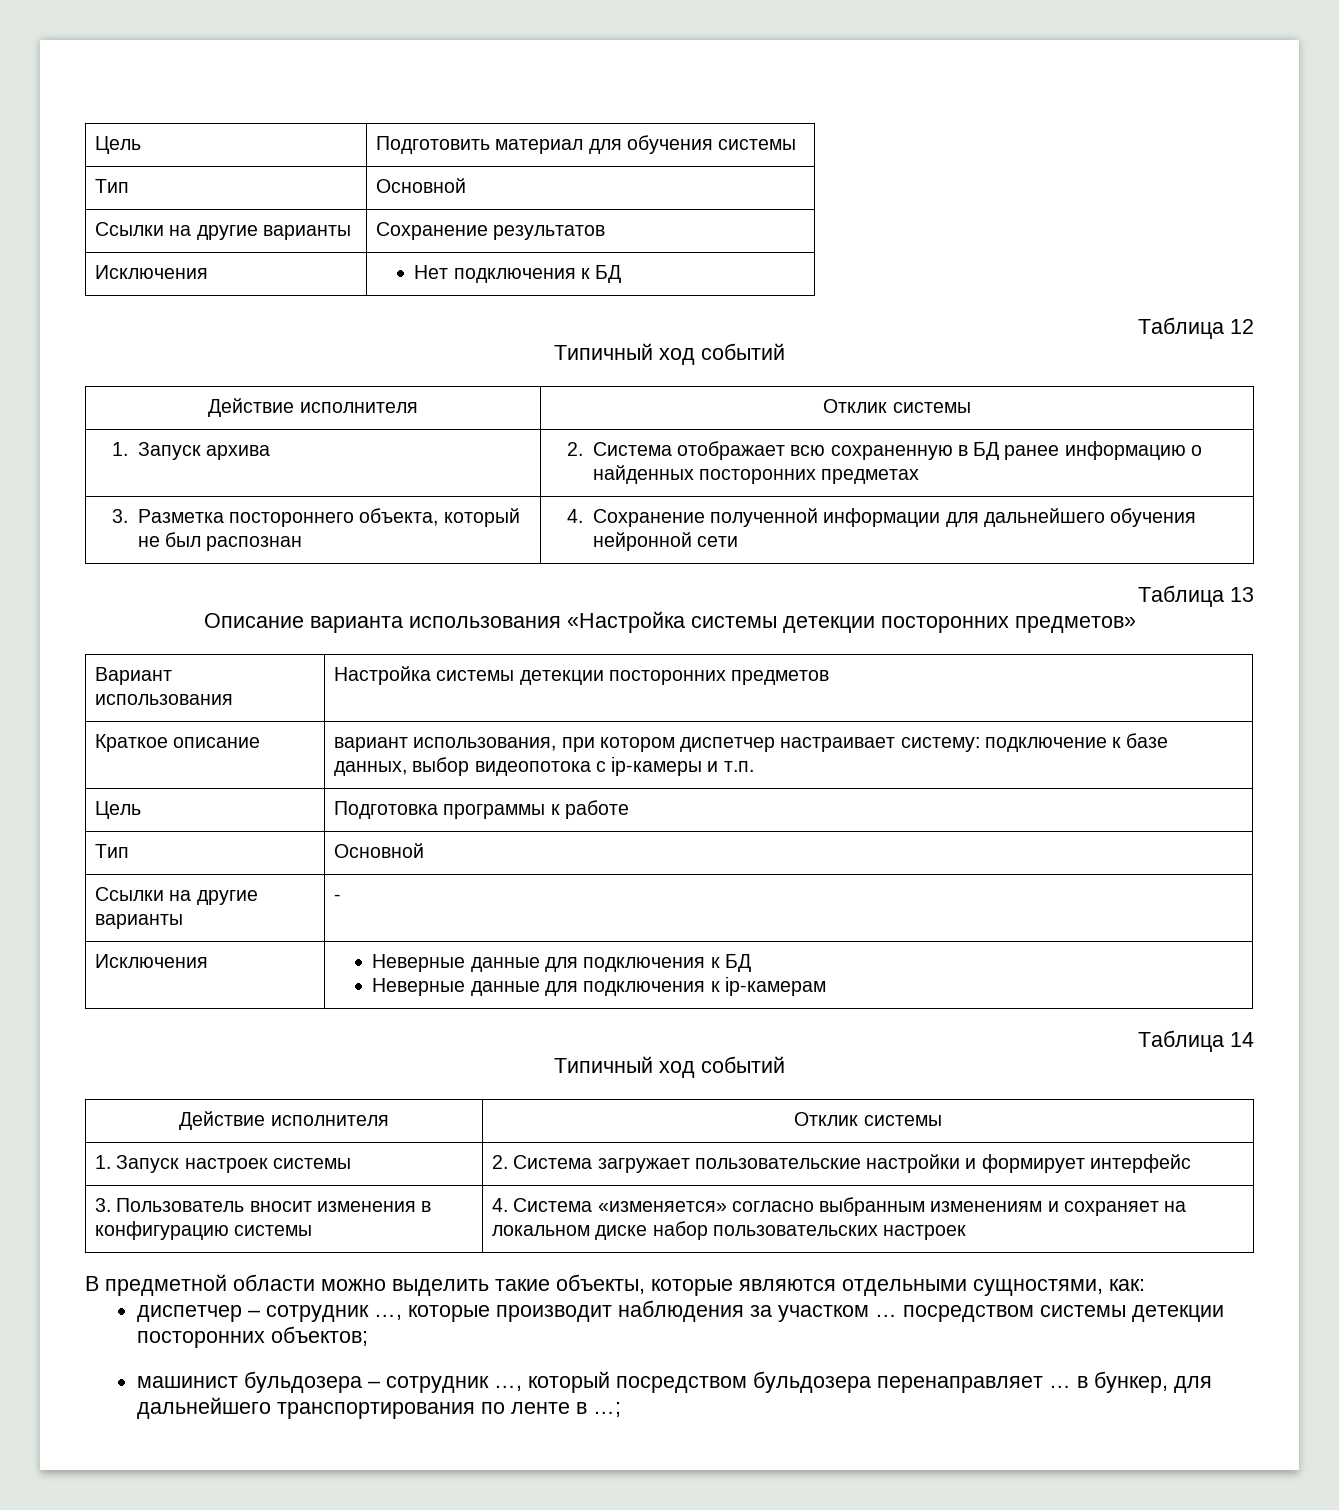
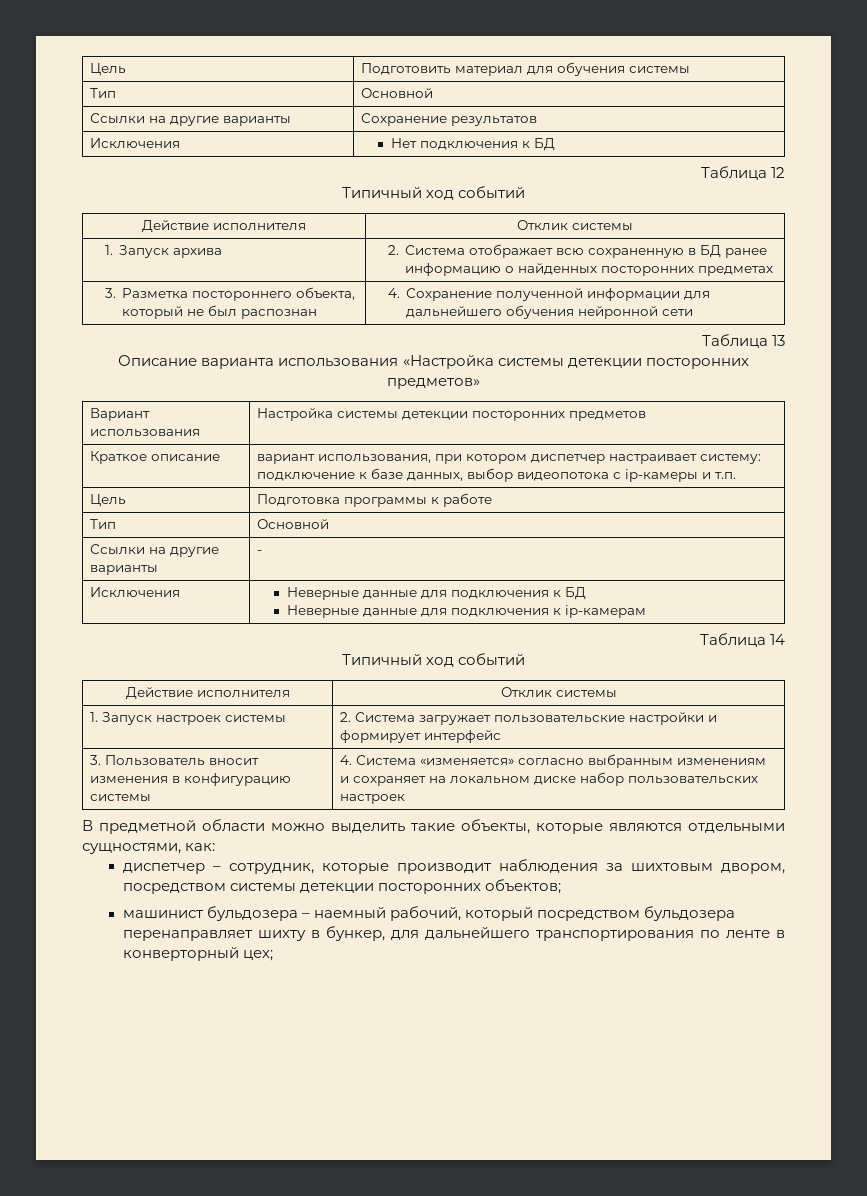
- диспетчер – сотрудник …, которые производит наблюдения за участком … посредством системы детекции посторонних объектов;
+ диспетчер – сотрудник, которые производит наблюдения за шихтовым двором, посредством системы детекции посторонних объектов;
- машинист бульдозера – сотрудник …, который посредством бульдозера перенаправляет … в бункер, для дальнейшего транспортирования по ленте в …;
+ машинист бульдозера – наемный рабочий, который посредством бульдозера перенаправляет шихту в бункер, для дальнейшего транспортирования по ленте в конверторный цех;

